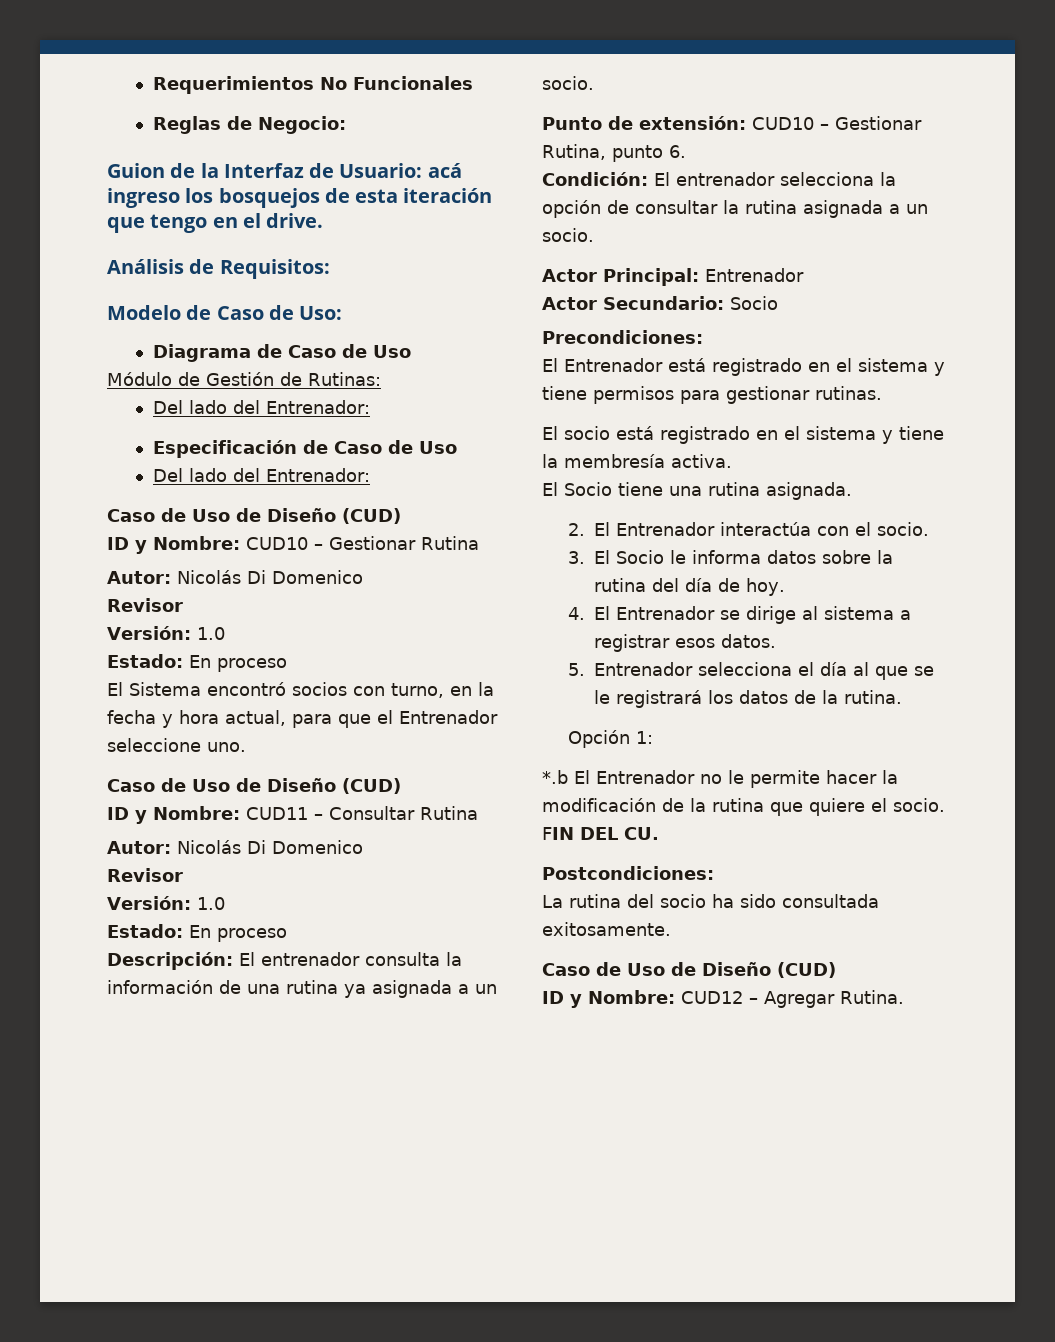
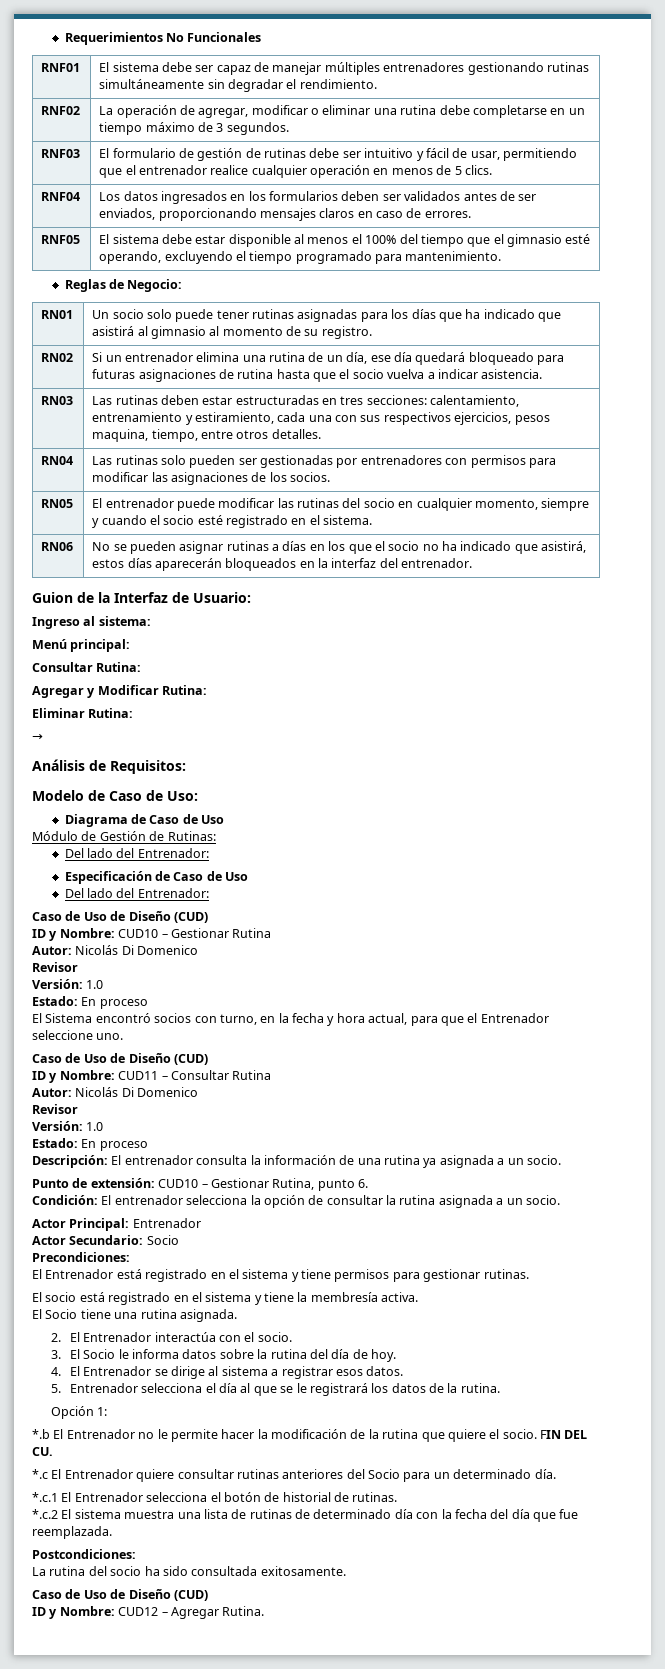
+ RNF01 | El sistema debe ser capaz de manejar múltiples entrenadores gestionando rutinas simultáneamente sin degradar el rendimiento.
+ RNF02 | La operación de agregar, modificar o eliminar una rutina debe completarse en un tiempo máximo de 3 segundos.
+ RNF03 | El formulario de gestión de rutinas debe ser intuitivo y fácil de usar, permitiendo que el entrenador realice cualquier operación en menos de 5 clics.
+ RNF04 | Los datos ingresados en los formularios deben ser validados antes de ser enviados, proporcionando mensajes claros en caso de errores.
+ RNF05 | El sistema debe estar disponible al menos el 100% del tiempo que el gimnasio esté operando, excluyendo el tiempo programado para mantenimiento.
  Reglas de Negocio:
+ RN01 | Un socio solo puede tener rutinas asignadas para los días que ha indicado que asistirá al gimnasio al momento de su registro.
+ RN02 | Si un entrenador elimina una rutina de un día, ese día quedará bloqueado para futuras asignaciones de rutina hasta que el socio vuelva a indicar asistencia.
+ RN03 | Las rutinas deben estar estructuradas en tres secciones: calentamiento, entrenamiento y estiramiento, cada una con sus respectivos ejercicios, pesos maquina, tiempo, entre otros detalles.
+ RN04 | Las rutinas solo pueden ser gestionadas por entrenadores con permisos para modificar las asignaciones de los socios.
+ RN05 | El entrenador puede modificar las rutinas del socio en cualquier momento, siempre y cuando el socio esté registrado en el sistema.
+ RN06 | No se pueden asignar rutinas a días en los que el socio no ha indicado que asistirá, estos días aparecerán bloqueados en la interfaz del entrenador.
- Guion de la Interfaz de Usuario: acá ingreso los bosquejos de esta iteración que tengo en el drive.
+ Guion de la Interfaz de Usuario:
+ Ingreso al sistema:
+ Menú principal:
+ Consultar Rutina:
+ Agregar y Modificar Rutina:
+ Eliminar Rutina:
+ →
+ *.c El Entrenador quiere consultar rutinas anteriores del Socio para un determinado día.
+ *.c.1 El Entrenador selecciona el botón de historial de rutinas.
+ *.c.2 El sistema muestra una lista de rutinas de determinado día con la fecha del día que fue reemplazada.

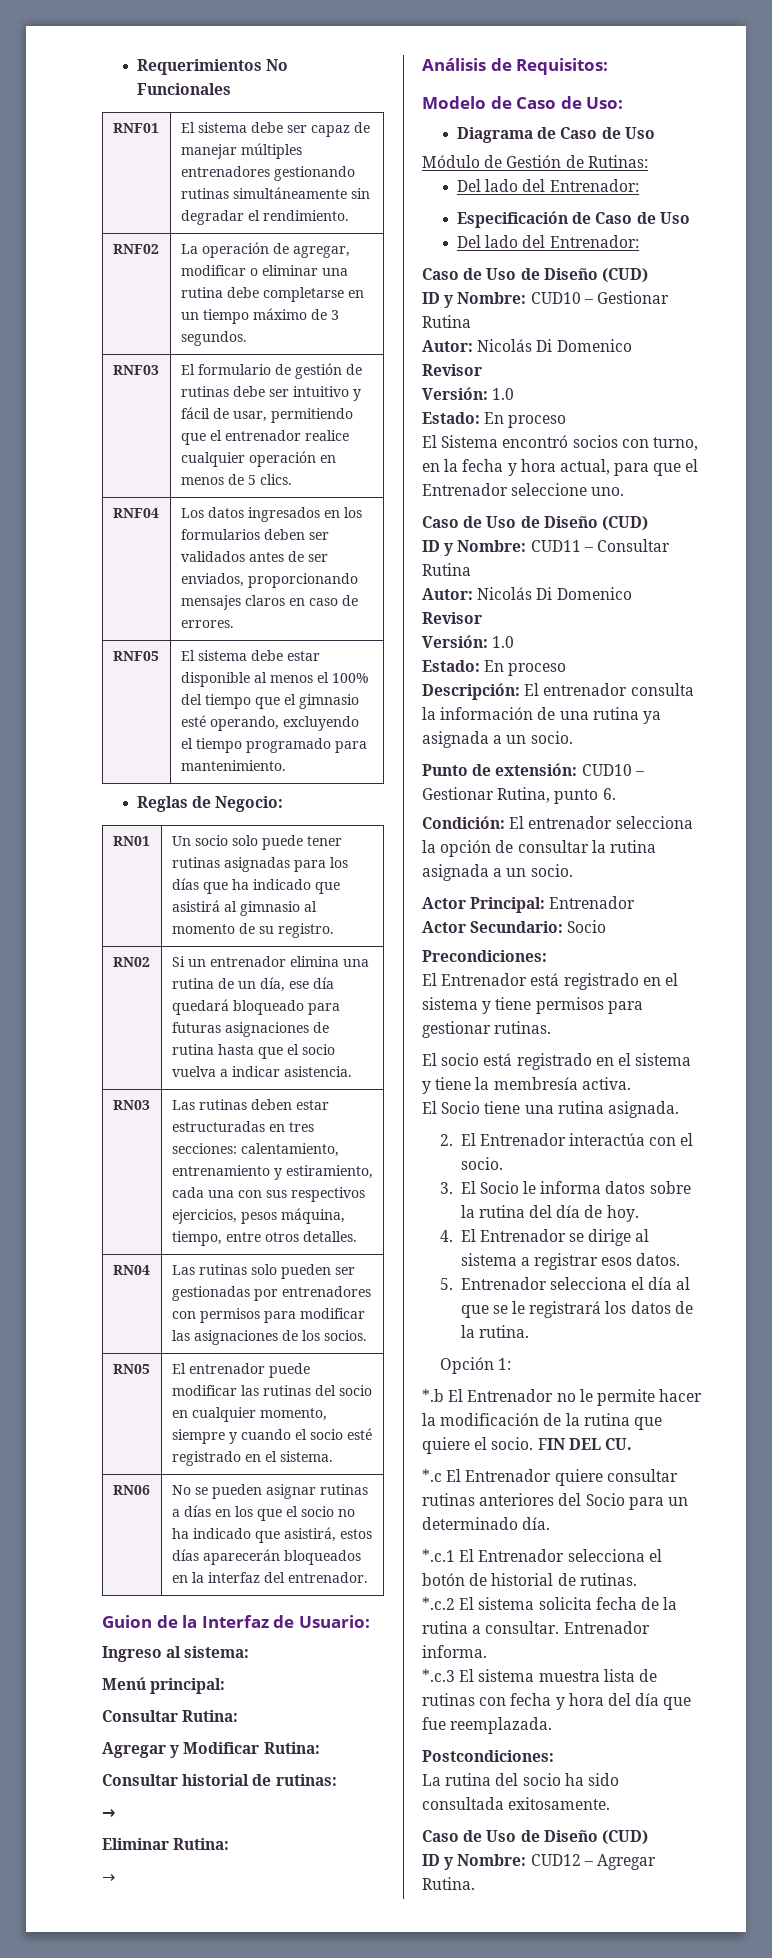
- RN03 | Las rutinas deben estar estructuradas en tres secciones: calentamiento, entrenamiento y estiramiento, cada una con sus respectivos ejercicios, pesos maquina, tiempo, entre otros detalles.
+ RN03 | Las rutinas deben estar estructuradas en tres secciones: calentamiento, entrenamiento y estiramiento, cada una con sus respectivos ejercicios, pesos máquina, tiempo, entre otros detalles.
+ Consultar historial de rutinas:
+ →
- *.c.2 El sistema muestra una lista de rutinas de determinado día con la fecha del día que fue reemplazada.
+ *.c.2 El sistema solicita fecha de la rutina a consultar. Entrenador informa.
+ *.c.3 El sistema muestra lista de rutinas con fecha y hora del día que fue reemplazada.

